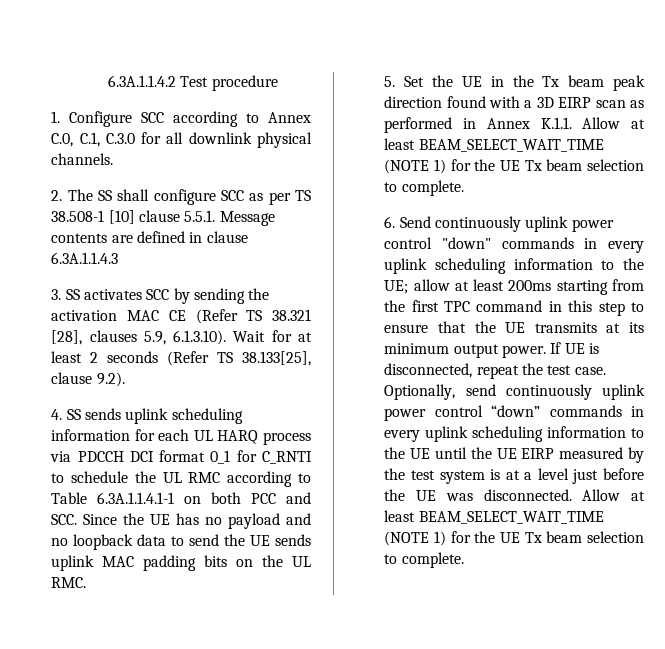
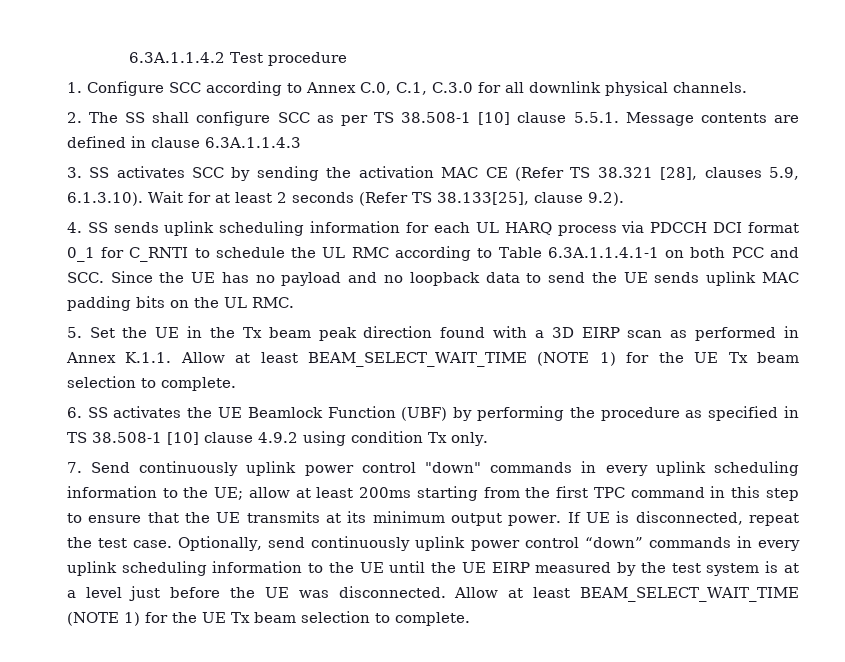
- 6. Send continuously uplink power control "down" commands in every uplink scheduling information to the UE; allow at least 200ms starting from the first TPC command in this step to ensure that the UE transmits at its minimum output power.
+ 6. SS activates the UE Beamlock Function (UBF) by performing the procedure as specified in TS 38.508-1 [10] clause 4.9.2 using condition Tx only.
+ 7. Send continuously uplink power control "down" commands in every uplink scheduling information to the UE; allow at least 200ms starting from the first TPC command in this step to ensure that the UE transmits at its minimum output power.

